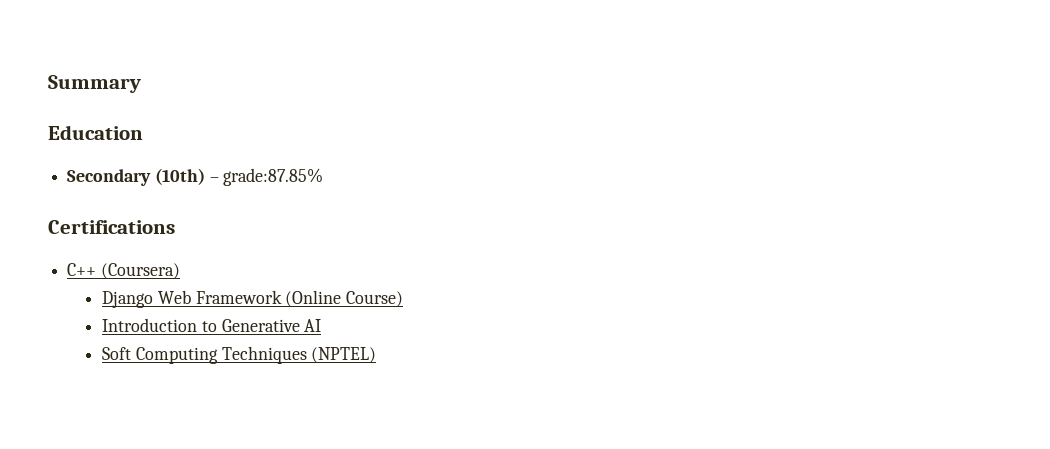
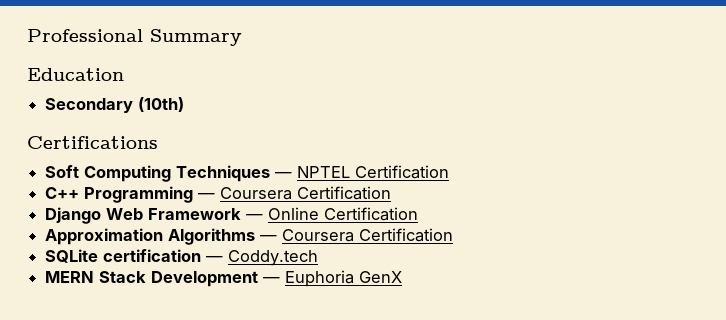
- Summary
+ Professional Summary
- Secondary (10th) – grade:87.85%
+ Secondary (10th)
- C++ (Coursera)
- Django Web Framework (Online Course)
- Introduction to Generative AI
- Soft Computing Techniques (NPTEL)
+ Soft Computing Techniques — NPTEL Certification
+ C++ Programming — Coursera Certification
+ Django Web Framework — Online Certification
+ Approximation Algorithms — Coursera Certification
+ SQLite certification — Coddy.tech
+ MERN Stack Development — Euphoria GenX

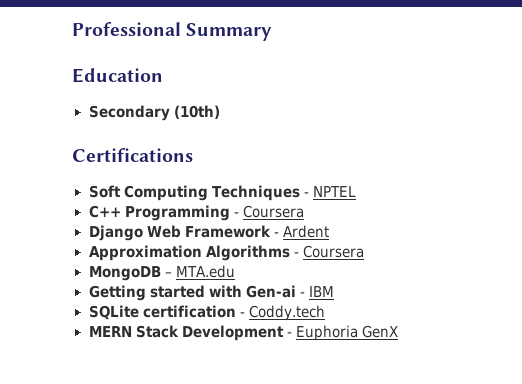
- Soft Computing Techniques — NPTEL Certification
+ Soft Computing Techniques - NPTEL
- C++ Programming — Coursera Certification
+ C++ Programming - Coursera
- Django Web Framework — Online Certification
+ Django Web Framework - Ardent
- Approximation Algorithms — Coursera Certification
+ Approximation Algorithms - Coursera
+ MongoDB – MTA.edu
+ Getting started with Gen-ai - IBM
- SQLite certification — Coddy.tech
+ SQLite certification - Coddy.tech
- MERN Stack Development — Euphoria GenX
+ MERN Stack Development - Euphoria GenX

